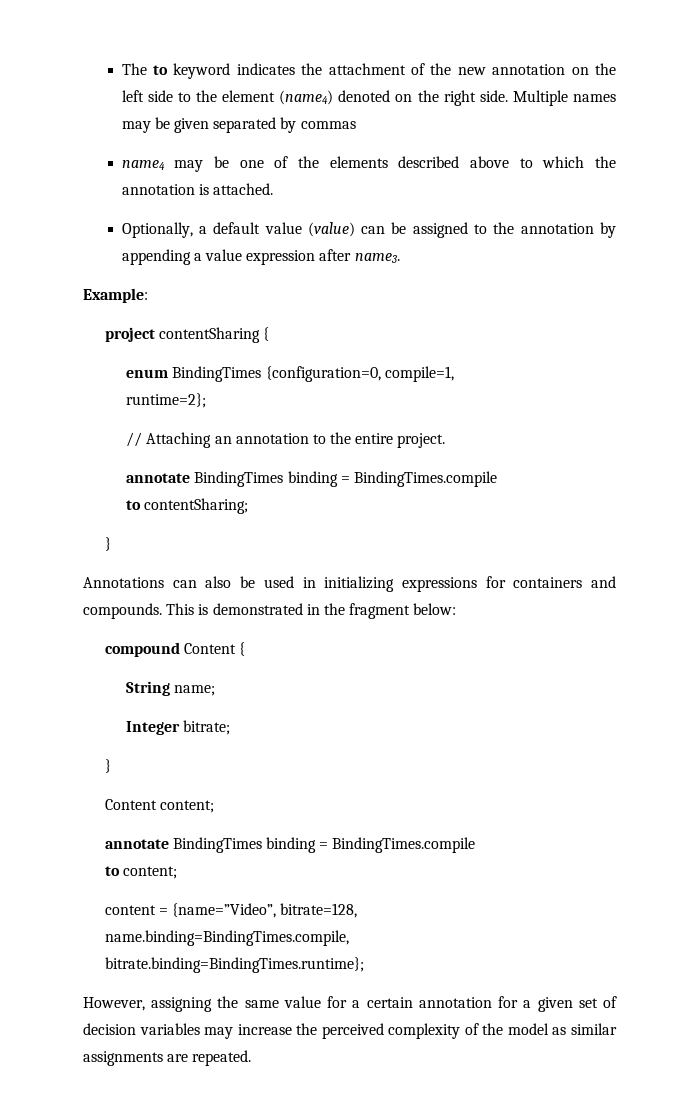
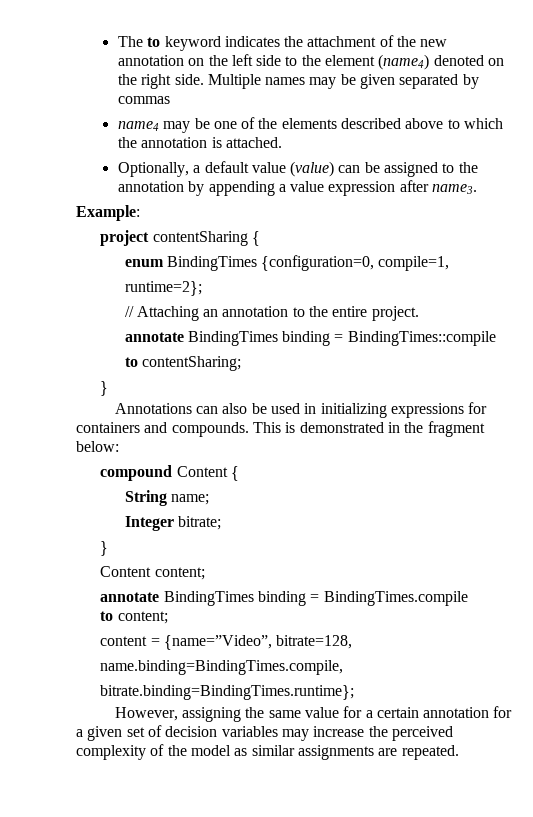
  // Attaching an annotation to the entire project.
- annotate BindingTimes binding = BindingTimes.compile
+ annotate BindingTimes binding = BindingTimes::compile

